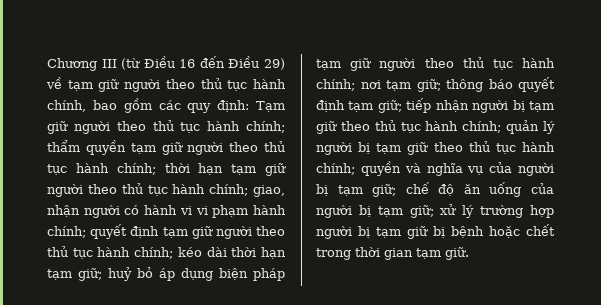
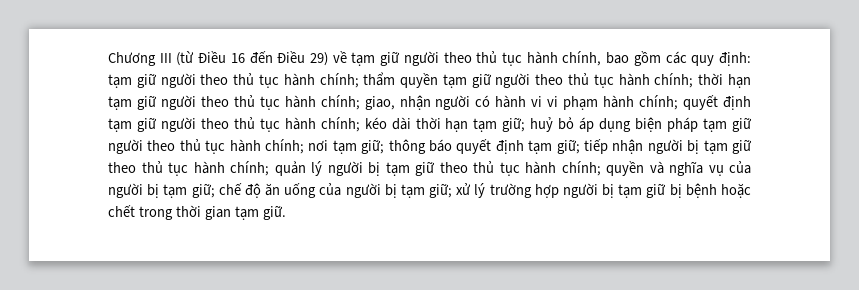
- Chương III (từ Điều 16 đến Điều 29) về tạm giữ người theo thủ tục hành chính, bao gồm các quy định: Tạm giữ người theo thủ tục hành chính;
+ Chương III (từ Điều 16 đến Điều 29) về tạm giữ người theo thủ tục hành chính, bao gồm các quy định: tạm giữ người theo thủ tục hành chính;

